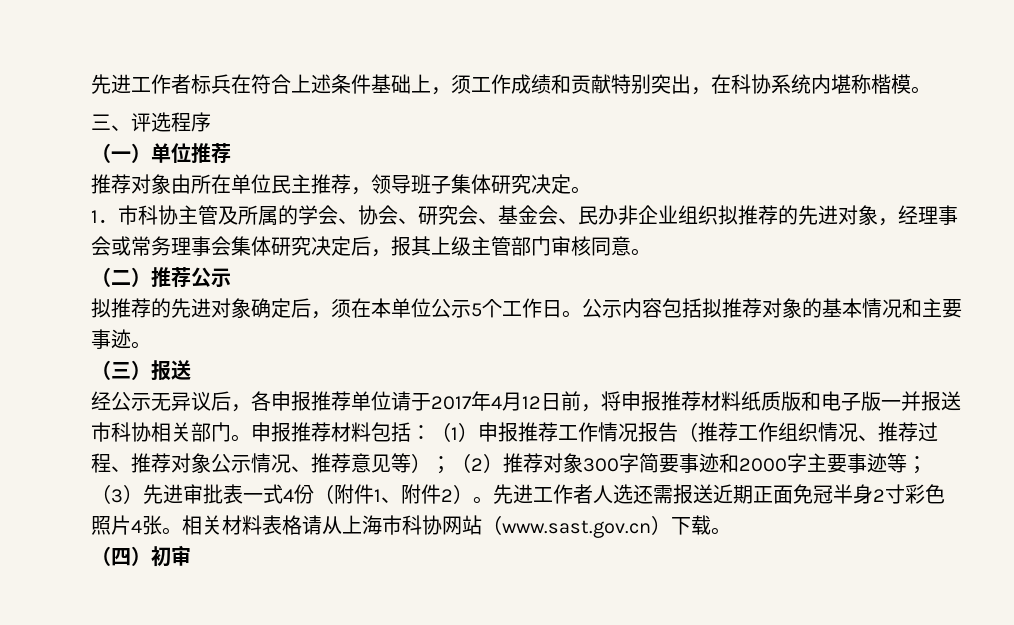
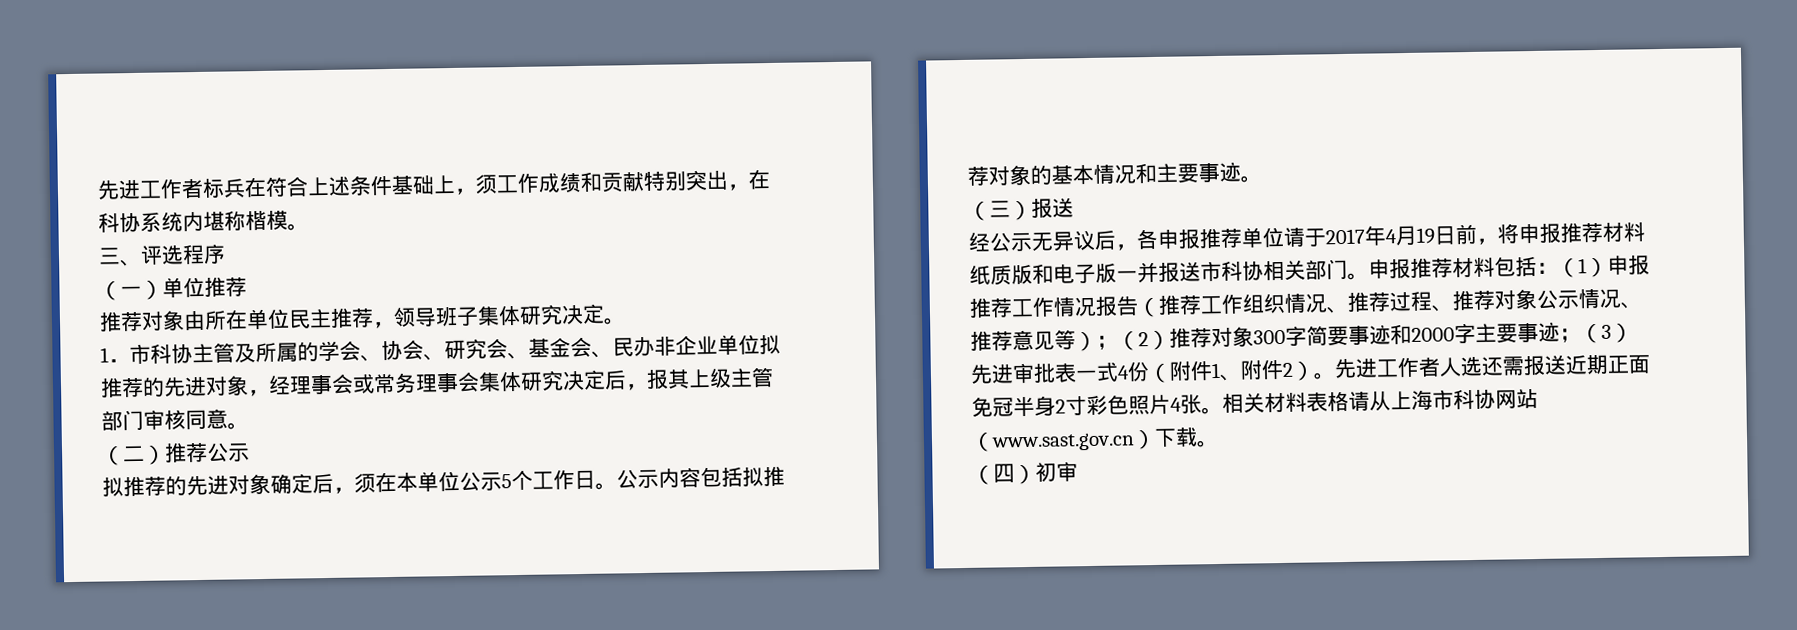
- 1．市科协主管及所属的学会、协会、研究会、基金会、民办非企业组织拟推荐的先进对象，经理事会或常务理事会集体研究决定后，报其上级主管部门审核同意。
+ 1．市科协主管及所属的学会、协会、研究会、基金会、民办非企业单位拟推荐的先进对象，经理事会或常务理事会集体研究决定后，报其上级主管部门审核同意。
- 经公示无异议后，各申报推荐单位请于2017年4月12日前，将申报推荐材料纸质版和电子版一并报送市科协相关部门。
+ 经公示无异议后，各申报推荐单位请于2017年4月19日前，将申报推荐材料纸质版和电子版一并报送市科协相关部门。
- 申报推荐材料包括：（1）申报推荐工作情况报告（推荐工作组织情况、推荐过程、推荐对象公示情况、推荐意见等）；（2）推荐对象300字简要事迹和2000字主要事迹等；（3）先进审批表一式4份（附件1、附件2）。
+ 申报推荐材料包括：（1）申报推荐工作情况报告（推荐工作组织情况、推荐过程、推荐对象公示情况、推荐意见等）；（2）推荐对象300字简要事迹和2000字主要事迹；（3）先进审批表一式4份（附件1、附件2）。

